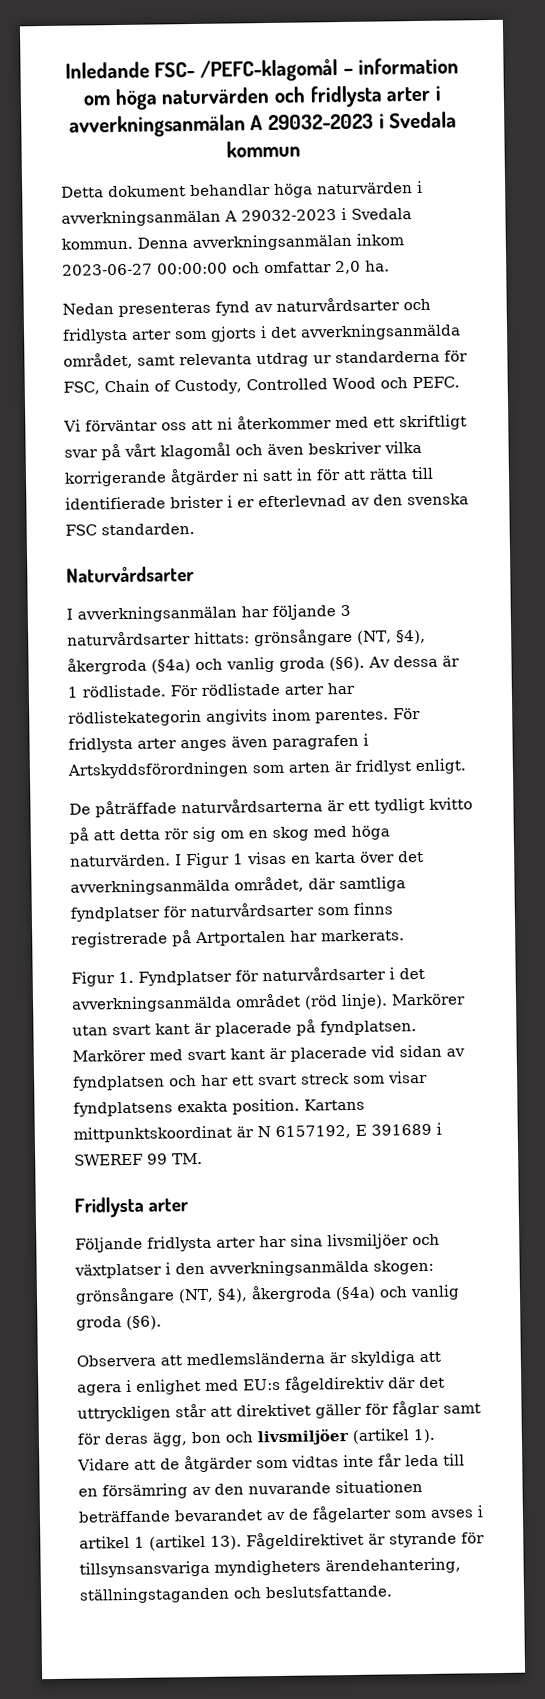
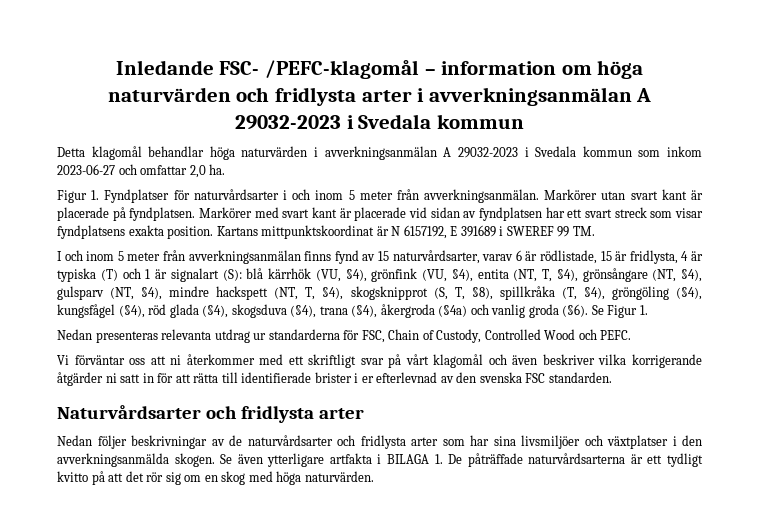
- Detta dokument behandlar höga naturvärden i avverkningsanmälan A 29032-2023 i Svedala kommun. Denna avverkningsanmälan inkom 2023-06-27 00:00:00 och omfattar 2,0 ha.
+ Detta klagomål behandlar höga naturvärden i avverkningsanmälan A 29032-2023 i Svedala kommun som inkom 2023-06-27 och omfattar 2,0 ha.
- Nedan presenteras fynd av naturvårdsarter och fridlysta arter som gjorts i det avverkningsanmälda området, samt relevanta utdrag ur standarderna för FSC, Chain of Custody, Controlled Wood och PEFC.
+ Figur 1. Fyndplatser för naturvårdsarter i och inom 5 meter från avverkningsanmälan. Markörer utan svart kant är placerade på fyndplatsen. Markörer med svart kant är placerade vid sidan av fyndplatsen har ett svart streck som visar fyndplatsens exakta position. Kartans mittpunktskoordinat är N 6157192, E 391689 i SWEREF 99 TM.
+ I och inom 5 meter från avverkningsanmälan finns fynd av 15 naturvårdsarter, varav 6 är rödlistade, 15 är fridlysta, 4 är typiska (T) och 1 är signalart (S): blå kärrhök (VU, §4), grönfink (VU, §4), entita (NT, T, §4), grönsångare (NT, §4), gulsparv (NT, §4), mindre hackspett (NT, T, §4), skogsknipprot (S, T, §8), spillkråka (T, §4), gröngöling (§4), kungsfågel (§4), röd glada (§4), skogsduva (§4), trana (§4), åkergroda (§4a) och vanlig groda (§6). Se Figur 1.
+ Nedan presenteras relevanta utdrag ur standarderna för FSC, Chain of Custody, Controlled Wood och PEFC.
- Naturvårdsarter
- I avverkningsanmälan har följande 3 naturvårdsarter hittats: grönsångare (NT, §4), åkergroda (§4a) och vanlig groda (§6). Av dessa är 1 rödlistade. För rödlistade arter har rödlistekategorin angivits inom parentes. För fridlysta arter anges även paragrafen i Artskyddsförordningen som arten är fridlyst enligt.
- De påträffade naturvårdsarterna är ett tydligt kvitto på att detta rör sig om en skog med höga naturvärden. I Figur 1 visas en karta över det avverkningsanmälda området, där samtliga fyndplatser för naturvårdsarter som finns registrerade på Artportalen har markerats.
- Figur 1. Fyndplatser för naturvårdsarter i det avverkningsanmälda området (röd linje). Markörer utan svart kant är placerade på fyndplatsen. Markörer med svart kant är placerade vid sidan av fyndplatsen och har ett svart streck som visar fyndplatsens exakta position. Kartans mittpunktskoordinat är N 6157192, E 391689 i SWEREF 99 TM.
- Fridlysta arter
- Följande fridlysta arter har sina livsmiljöer och växtplatser i den avverkningsanmälda skogen: grönsångare (NT, §4), åkergroda (§4a) och vanlig groda (§6).
- Observera att medlemsländerna är skyldiga att agera i enlighet med EU:s fågeldirektiv där det uttryckligen står att direktivet gäller för fåglar samt för deras ägg, bon och livsmiljöer (artikel 1). Vidare att de åtgärder som vidtas inte får leda till en försämring av den nuvarande situationen beträffande bevarandet av de fågelarter som avses i artikel 1 (artikel 13). Fågeldirektivet är styrande för tillsynsansvariga myndigheters ärendehantering, ställningstaganden och beslutsfattande.
+ Naturvårdsarter och fridlysta arter
+ Nedan följer beskrivningar av de naturvårdsarter och fridlysta arter som har sina livsmiljöer och växtplatser i den avverkningsanmälda skogen. Se även ytterligare artfakta i BILAGA 1. De påträffade naturvårdsarterna är ett tydligt kvitto på att det rör sig om en skog med höga naturvärden.

